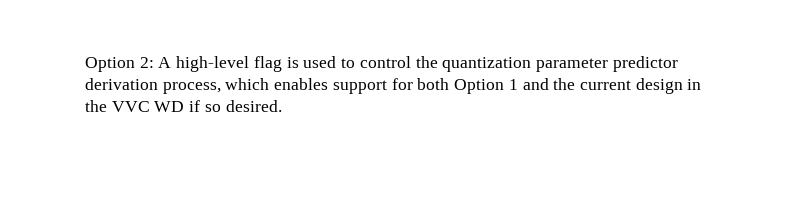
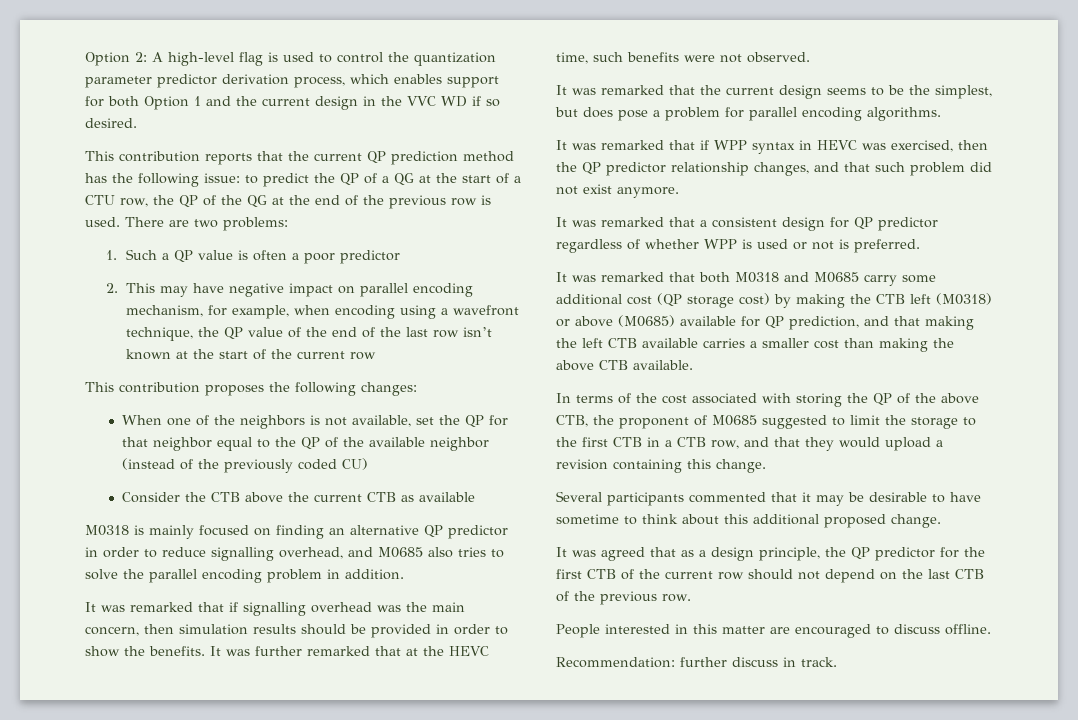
+ This contribution reports that the current QP prediction method has the following issue: to predict the QP of a QG at the start of a CTU row, the QP of the QG at the end of the previous row is used. There are two problems:
+ 1. Such a QP value is often a poor predictor
+ 2. This may have negative impact on parallel encoding mechanism, for example, when encoding using a wavefront technique, the QP value of the end of the last row isn’t known at the start of the current row
+ This contribution proposes the following changes:
+ When one of the neighbors is not available, set the QP for that neighbor equal to the QP of the available neighbor (instead of the previously coded CU)
+ Consider the CTB above the current CTB as available
+ M0318 is mainly focused on finding an alternative QP predictor in order to reduce signalling overhead, and M0685 also tries to solve the parallel encoding problem in addition.
+ It was remarked that if signalling overhead was the main concern, then simulation results should be provided in order to show the benefits. It was further remarked that at the HEVC time, such benefits were not observed.
+ It was remarked that the current design seems to be the simplest, but does pose a problem for parallel encoding algorithms.
+ It was remarked that if WPP syntax in HEVC was exercised, then the QP predictor relationship changes, and that such problem did not exist anymore.
+ It was remarked that a consistent design for QP predictor regardless of whether WPP is used or not is preferred.
+ It was remarked that both M0318 and M0685 carry some additional cost (QP storage cost) by making the CTB left (M0318) or above (M0685) available for QP prediction, and that making the left CTB available carries a smaller cost than making the above CTB available.
+ In terms of the cost associated with storing the QP of the above CTB, the proponent of M0685 suggested to limit the storage to the first CTB in a CTB row, and that they would upload a revision containing this change.
+ Several participants commented that it may be desirable to have sometime to think about this additional proposed change.
+ It was agreed that as a design principle, the QP predictor for the first CTB of the current row should not depend on the last CTB of the previous row.
+ People interested in this matter are encouraged to discuss offline.
+ Recommendation: further discuss in track.

